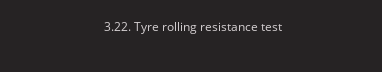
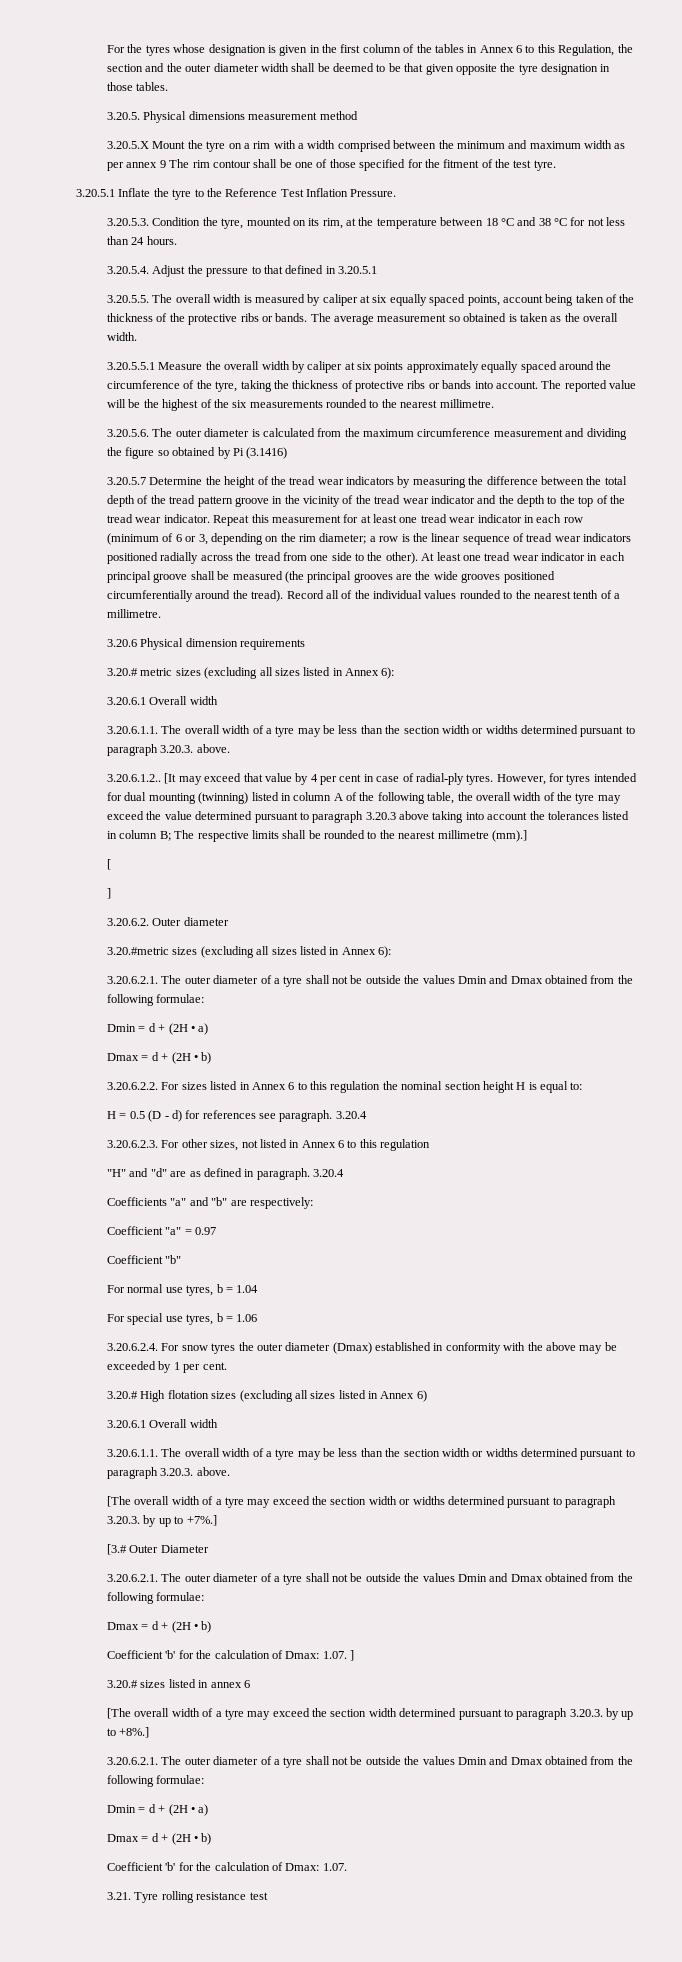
- 3.22. Tyre rolling resistance test
+ For the tyres whose designation is given in the first column of the tables in Annex 6 to this Regulation, the section and the outer diameter width shall be deemed to be that given opposite the tyre designation in those tables.
+ 3.20.5. Physical dimensions measurement method
+ 3.20.5.X Mount the tyre on a rim with a width comprised between the minimum and maximum width as per annex 9 The rim contour shall be one of those specified for the fitment of the test tyre.
+ 3.20.5.1 Inflate the tyre to the Reference Test Inflation Pressure.
+ 3.20.5.3. Condition the tyre, mounted on its rim, at the temperature between 18 °C and 38 °C for not less than 24 hours.
+ 3.20.5.4. Adjust the pressure to that defined in 3.20.5.1
+ 3.20.5.5. The overall width is measured by caliper at six equally spaced points, account being taken of the thickness of the protective ribs or bands. The average measurement so obtained is taken as the overall width.
+ 3.20.5.5.1 Measure the overall width by caliper at six points approximately equally spaced around the circumference of the tyre, taking the thickness of protective ribs or bands into account. The reported value will be the highest of the six measurements rounded to the nearest millimetre.
+ 3.20.5.6. The outer diameter is calculated from the maximum circumference measurement and dividing the figure so obtained by Pi (3.1416)
+ 3.20.5.7 Determine the height of the tread wear indicators by measuring the difference between the total depth of the tread pattern groove in the vicinity of the tread wear indicator and the depth to the top of the tread wear indicator. Repeat this measurement for at least one tread wear indicator in each row (minimum of 6 or 3, depending on the rim diameter; a row is the linear sequence of tread wear indicators positioned radially across the tread from one side to the other). At least one tread wear indicator in each principal groove shall be measured (the principal grooves are the wide grooves positioned circumferentially around the tread). Record all of the individual values rounded to the nearest tenth of a millimetre.
+ 3.20.6 Physical dimension requirements
+ 3.20.# metric sizes (excluding all sizes listed in Annex 6):
+ 3.20.6.1 Overall width
+ 3.20.6.1.1. The overall width of a tyre may be less than the section width or widths determined pursuant to paragraph 3.20.3. above.
+ 3.20.6.1.2.. [It may exceed that value by 4 per cent in case of radial-ply tyres. However, for tyres intended for dual mounting (twinning) listed in column A of the following table, the overall width of the tyre may exceed the value determined pursuant to paragraph 3.20.3 above taking into account the tolerances listed in column B; The respective limits shall be rounded to the nearest millimetre (mm).]
+ [
+ ]
+ 3.20.6.2. Outer diameter
+ 3.20.#metric sizes (excluding all sizes listed in Annex 6):
+ 3.20.6.2.1. The outer diameter of a tyre shall not be outside the values Dmin and Dmax obtained from the following formulae:
+ Dmin = d + (2H • a)
+ Dmax = d + (2H • b)
+ 3.20.6.2.2. For sizes listed in Annex 6 to this regulation the nominal section height H is equal to:
+ H = 0.5 (D - d) for references see paragraph. 3.20.4
+ 3.20.6.2.3. For other sizes, not listed in Annex 6 to this regulation
+ "H" and "d" are as defined in paragraph. 3.20.4
+ Coefficients "a" and "b" are respectively:
+ Coefficient "a" = 0.97
+ Coefficient "b"
+ For normal use tyres, b = 1.04
+ For special use tyres, b = 1.06
+ 3.20.6.2.4. For snow tyres the outer diameter (Dmax) established in conformity with the above may be exceeded by 1 per cent.
+ 3.20.# High flotation sizes (excluding all sizes listed in Annex 6)
+ 3.20.6.1 Overall width
+ 3.20.6.1.1. The overall width of a tyre may be less than the section width or widths determined pursuant to paragraph 3.20.3. above.
+ [The overall width of a tyre may exceed the section width or widths determined pursuant to paragraph 3.20.3. by up to +7%.]
+ [3.# Outer Diameter
+ 3.20.6.2.1. The outer diameter of a tyre shall not be outside the values Dmin and Dmax obtained from the following formulae:
+ Dmax = d + (2H • b)
+ Coefficient 'b' for the calculation of Dmax: 1.07. ]
+ 3.20.# sizes listed in annex 6
+ [The overall width of a tyre may exceed the section width determined pursuant to paragraph 3.20.3. by up to +8%.]
+ 3.20.6.2.1. The outer diameter of a tyre shall not be outside the values Dmin and Dmax obtained from the following formulae:
+ Dmin = d + (2H • a)
+ Dmax = d + (2H • b)
+ Coefficient 'b' for the calculation of Dmax: 1.07.
+ 3.21. Tyre rolling resistance test

